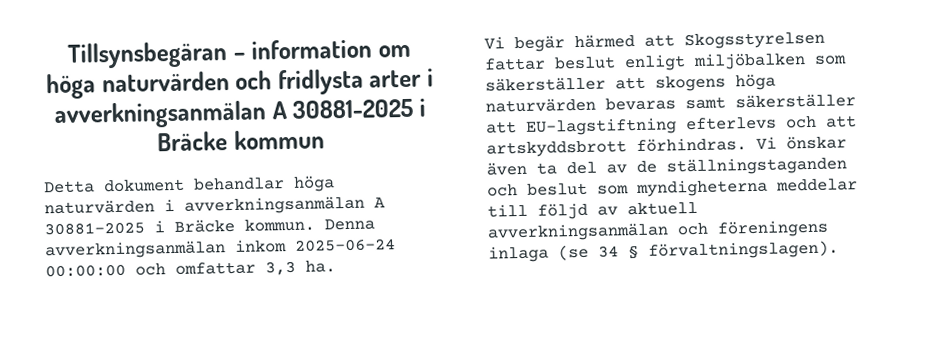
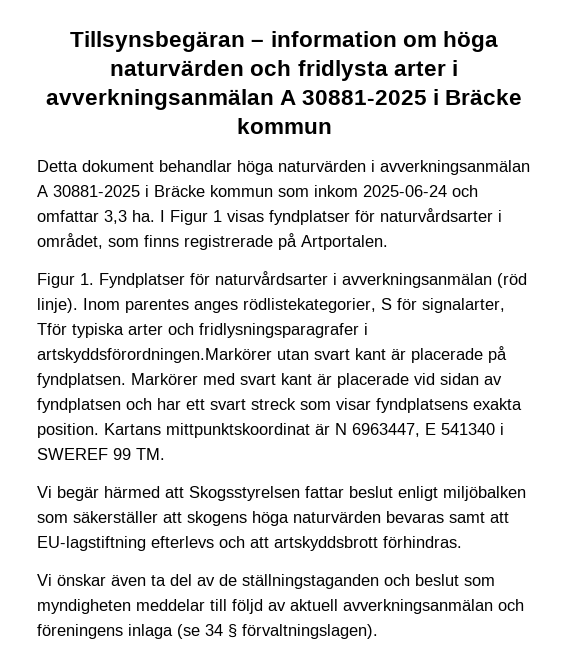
- Detta dokument behandlar höga naturvärden i avverkningsanmälan A 30881-2025 i Bräcke kommun. Denna avverkningsanmälan inkom 2025-06-24 00:00:00 och omfattar 3,3 ha.
+ Detta dokument behandlar höga naturvärden i avverkningsanmälan A 30881-2025 i Bräcke kommun som inkom 2025-06-24 och omfattar 3,3 ha. I Figur 1 visas fyndplatser för naturvårdsarter i området, som finns registrerade på Artportalen.
+ Figur 1. Fyndplatser för naturvårdsarter i avverkningsanmälan (röd linje). Inom parentes anges rödlistekategorier, S för signalarter, Tför typiska arter och fridlysningsparagrafer i artskyddsförordningen.Markörer utan svart kant är placerade på fyndplatsen. Markörer med svart kant är placerade vid sidan av fyndplatsen och har ett svart streck som visar fyndplatsens exakta position. Kartans mittpunktskoordinat är N 6963447, E 541340 i SWEREF 99 TM.
- Vi begär härmed att Skogsstyrelsen fattar beslut enligt miljöbalken som säkerställer att skogens höga naturvärden bevaras samt säkerställer att EU-lagstiftning efterlevs och att artskyddsbrott förhindras. Vi önskar även ta del av de ställningstaganden och beslut som myndigheterna meddelar till följd av aktuell avverkningsanmälan och föreningens inlaga (se 34 § förvaltningslagen).
+ Vi begär härmed att Skogsstyrelsen fattar beslut enligt miljöbalken som säkerställer att skogens höga naturvärden bevaras samt att EU-lagstiftning efterlevs och att artskyddsbrott förhindras.
+ Vi önskar även ta del av de ställningstaganden och beslut som myndigheten meddelar till följd av aktuell avverkningsanmälan och föreningens inlaga (se 34 § förvaltningslagen).

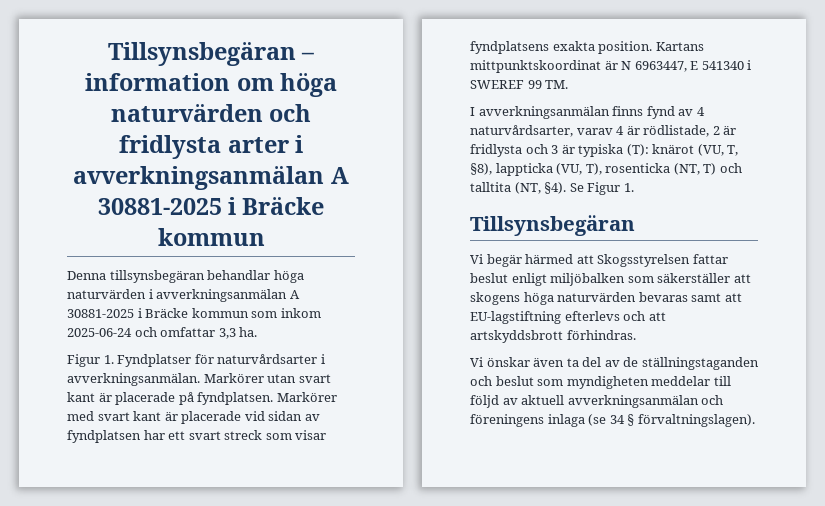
- Detta dokument behandlar höga naturvärden i avverkningsanmälan A 30881-2025 i Bräcke kommun som inkom 2025-06-24 och omfattar 3,3 ha. I Figur 1 visas fyndplatser för naturvårdsarter i området, som finns registrerade på Artportalen.
+ Denna tillsynsbegäran behandlar höga naturvärden i avverkningsanmälan A 30881-2025 i Bräcke kommun som inkom 2025-06-24 och omfattar 3,3 ha.
- Figur 1. Fyndplatser för naturvårdsarter i avverkningsanmälan (röd linje). Inom parentes anges rödlistekategorier, S för signalarter, Tför typiska arter och fridlysningsparagrafer i artskyddsförordningen.Markörer utan svart kant är placerade på fyndplatsen.
+ Figur 1. Fyndplatser för naturvårdsarter i avverkningsanmälan. Markörer utan svart kant är placerade på fyndplatsen.
- Markörer med svart kant är placerade vid sidan av fyndplatsen och har ett svart streck som visar fyndplatsens exakta position.
+ Markörer med svart kant är placerade vid sidan av fyndplatsen har ett svart streck som visar fyndplatsens exakta position.
+ I avverkningsanmälan finns fynd av 4 naturvårdsarter, varav 4 är rödlistade, 2 är fridlysta och 3 är typiska (T): knärot (VU, T, §8), lappticka (VU, T), rosenticka (NT, T) och talltita (NT, §4). Se Figur 1.
+ Tillsynsbegäran

